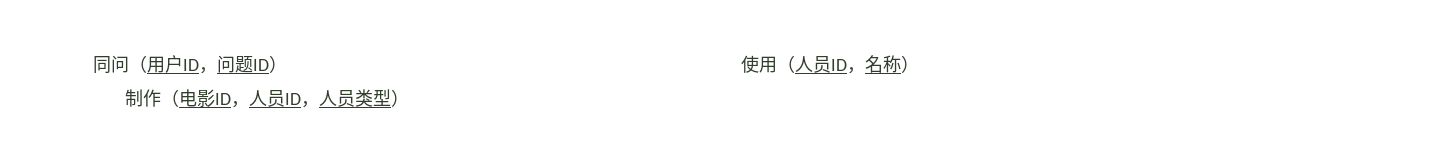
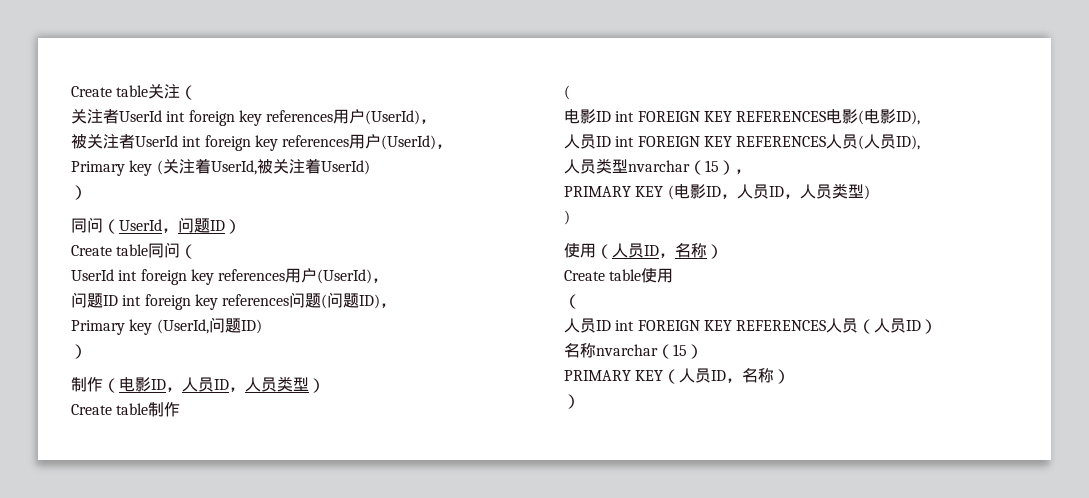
- 同问（用户ID，问题ID）
+ Create table关注（
+ 关注者UserId int foreign key references用户(UserId)，
+ 被关注者UserId int foreign key references用户(UserId)，
+ Primary key (关注着UserId,被关注着UserId)
+ ）
+ 同问（UserId，问题ID）
+ Create table同问（
+ UserId int foreign key references用户(UserId)，
+ 问题ID int foreign key references问题(问题ID)，
+ Primary key (UserId,问题ID)
+ ）
+ Create table制作
+ (
+ 电影ID int FOREIGN KEY REFERENCES电影(电影ID),
+ 人员ID int FOREIGN KEY REFERENCES人员(人员ID),
+ 人员类型nvarchar（15），
+ PRIMARY KEY (电影ID，人员ID，人员类型)
+ )
+ Create table使用
+ （
+ 人员ID int FOREIGN KEY REFERENCES人员（人员ID）
+ 名称nvarchar（15）
+ PRIMARY KEY（人员ID，名称）
+ ）

